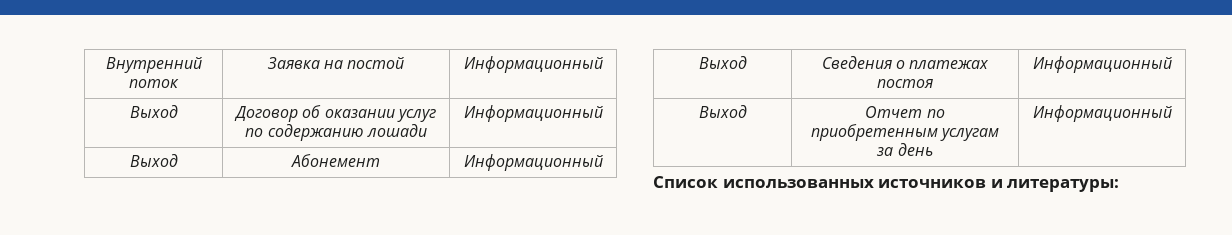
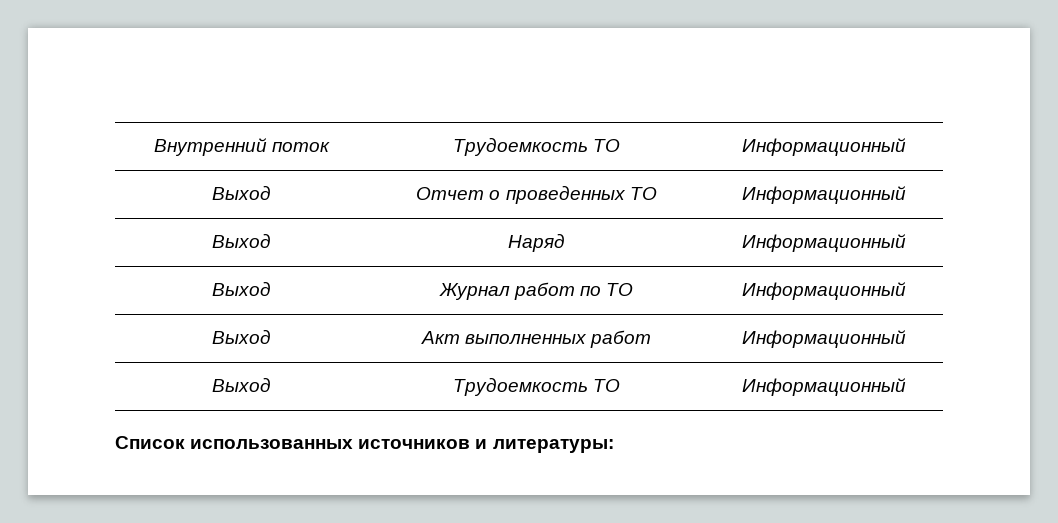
- Внутренний поток | Заявка на постой | Информационный
- Выход | Договор об оказании услуг по содержанию лошади | Информационный
- Выход | Абонемент | Информационный
- Выход | Сведения о платежах постоя | Информационный
- Выход | Отчет по приобретенным услугам за день | Информационный
+ Внутренний поток | Трудоемкость ТО | Информационный
+ Выход | Отчет о проведенных ТО | Информационный
+ Выход | Наряд | Информационный
+ Выход | Журнал работ по ТО | Информационный
+ Выход | Акт выполненных работ | Информационный
+ Выход | Трудоемкость ТО | Информационный

